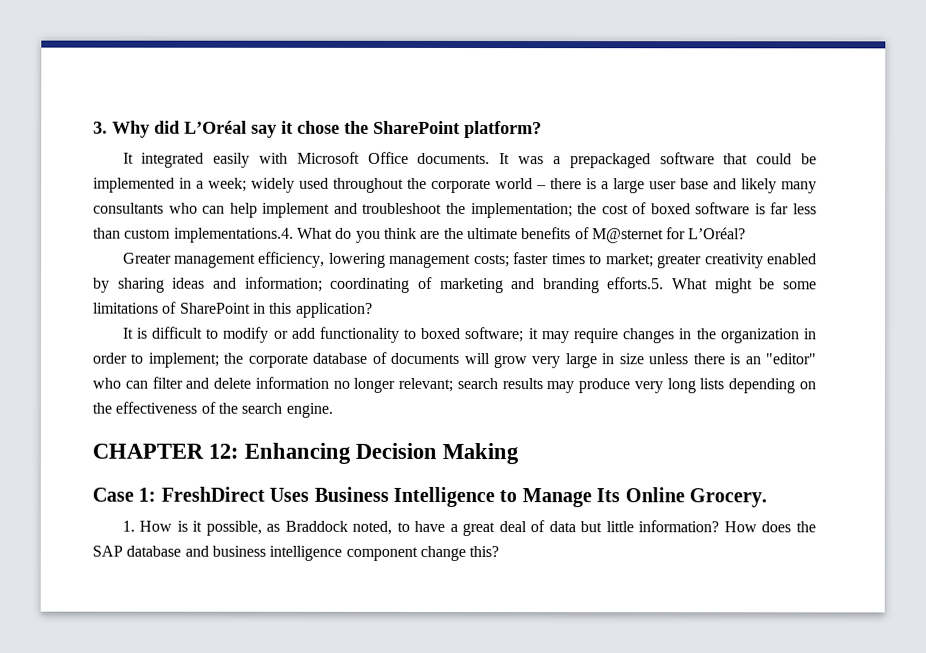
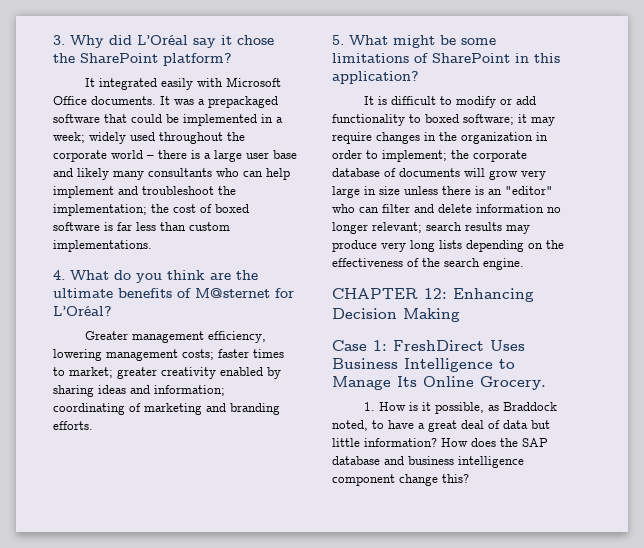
- It was a prepackaged software that could be implemented in a week; widely used throughout the corporate world – there is a large user base and likely many consultants who can help implement and troubleshoot the implementation; the cost of boxed software is far less than custom implementations.4. What do you think are the ultimate benefits of M@sternet for L’Oréal?
+ It was a prepackaged software that could be implemented in a week; widely used throughout the corporate world – there is a large user base and likely many consultants who can help implement and troubleshoot the implementation; the cost of boxed software is far less than custom implementations.
+ 4. What do you think are the ultimate benefits of M@sternet for L’Oréal?
- Greater management efficiency, lowering management costs; faster times to market; greater creativity enabled by sharing ideas and information; coordinating of marketing and branding efforts.5. What might be some limitations of SharePoint in this application?
+ Greater management efficiency, lowering management costs; faster times to market; greater creativity enabled by sharing ideas and information; coordinating of marketing and branding efforts.
+ 5. What might be some limitations of SharePoint in this application?

